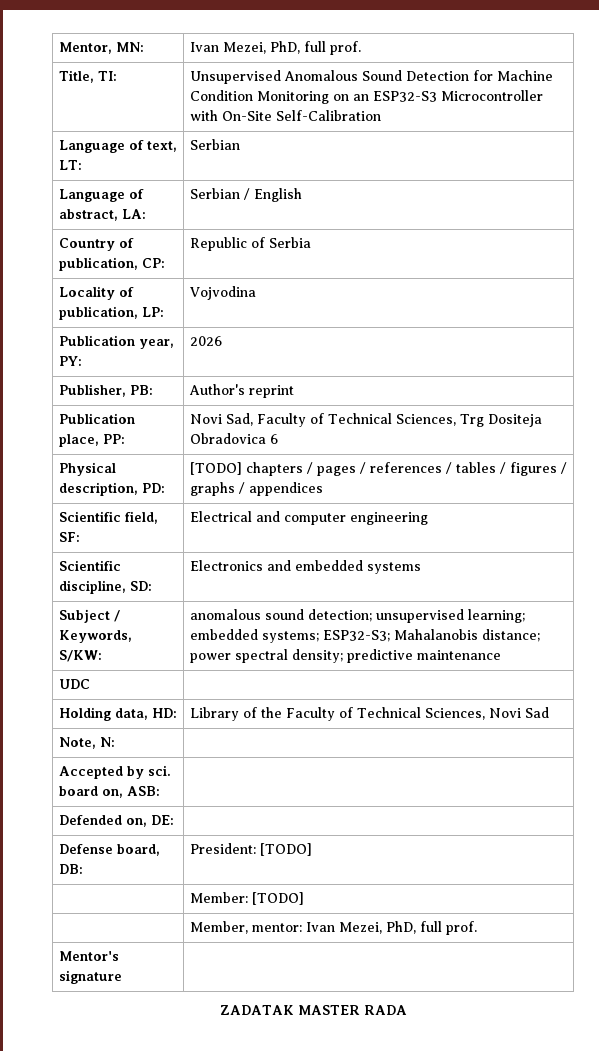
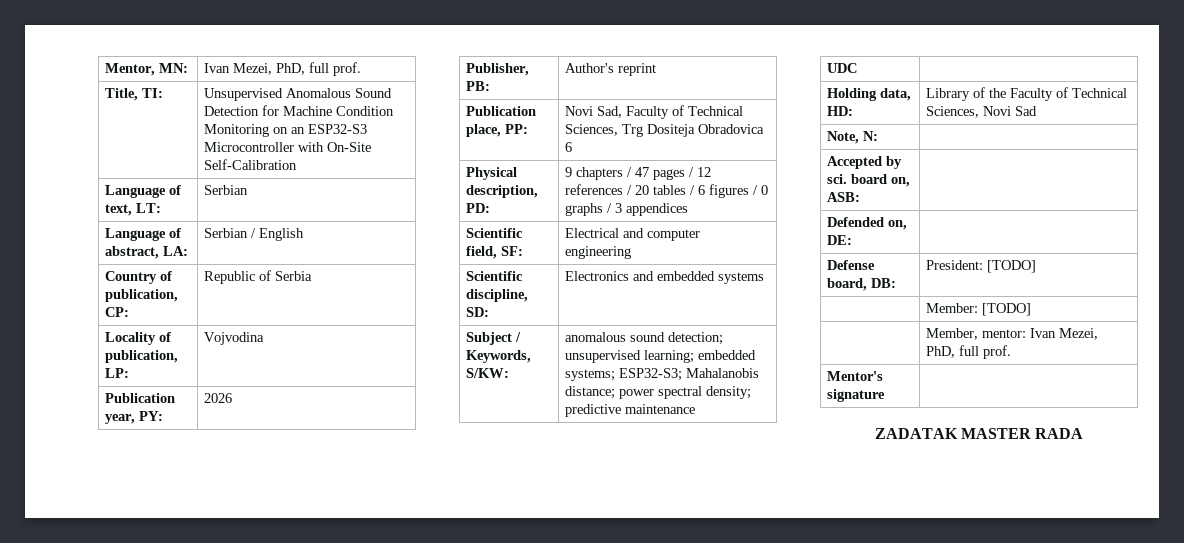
- Physical description, PD: | [TODO] chapters / pages / references / tables / figures / graphs / appendices
+ Physical description, PD: | 9 chapters / 47 pages / 12 references / 20 tables / 6 figures / 0 graphs / 3 appendices

